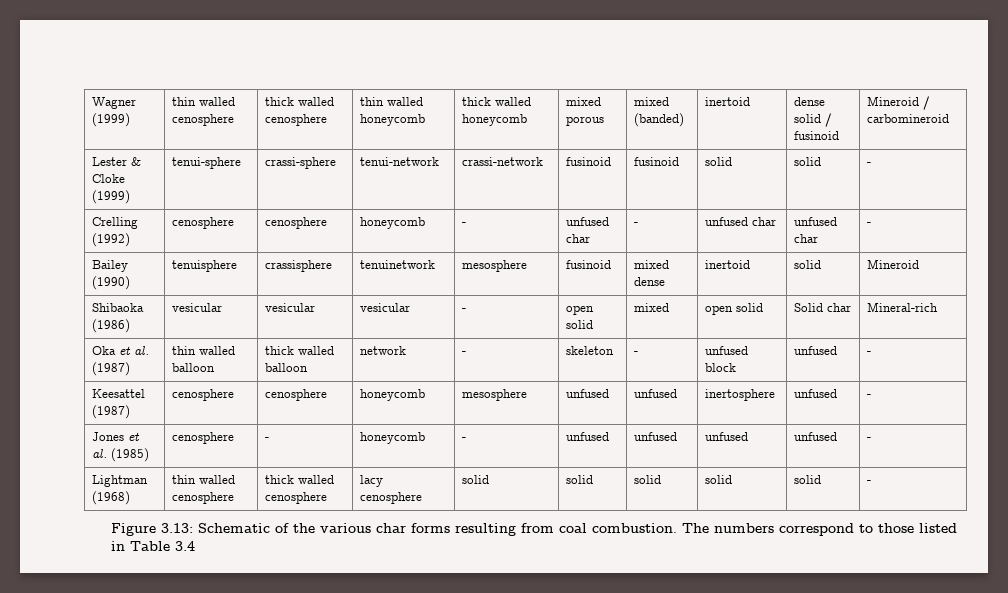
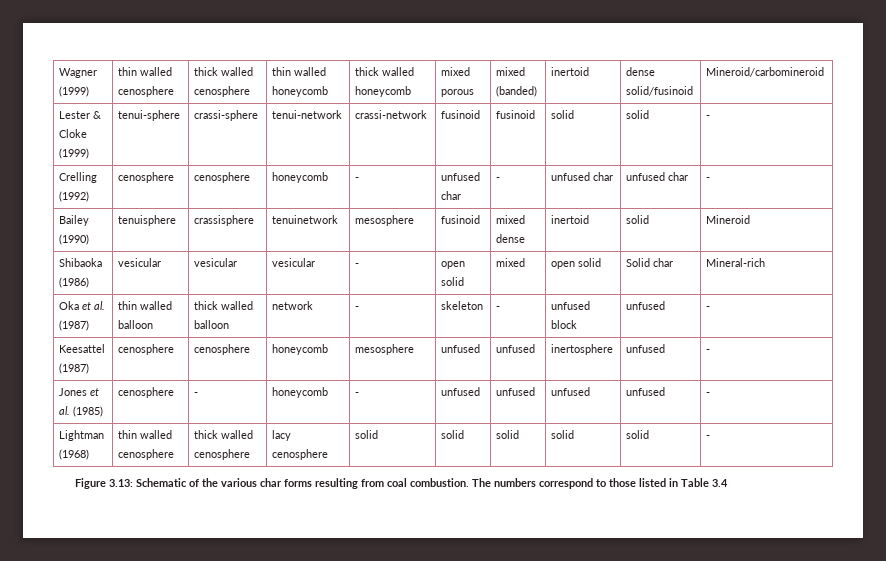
- Wagner (1999) | thin walled cenosphere | thick walled cenosphere | thin walled honeycomb | thick walled honeycomb | mixed porous | mixed (banded) | inertoid | dense solid / fusinoid | Mineroid / carbomineroid
+ Wagner (1999) | thin walled cenosphere | thick walled cenosphere | thin walled honeycomb | thick walled honeycomb | mixed porous | mixed (banded) | inertoid | dense solid/fusinoid | Mineroid/carbomineroid

